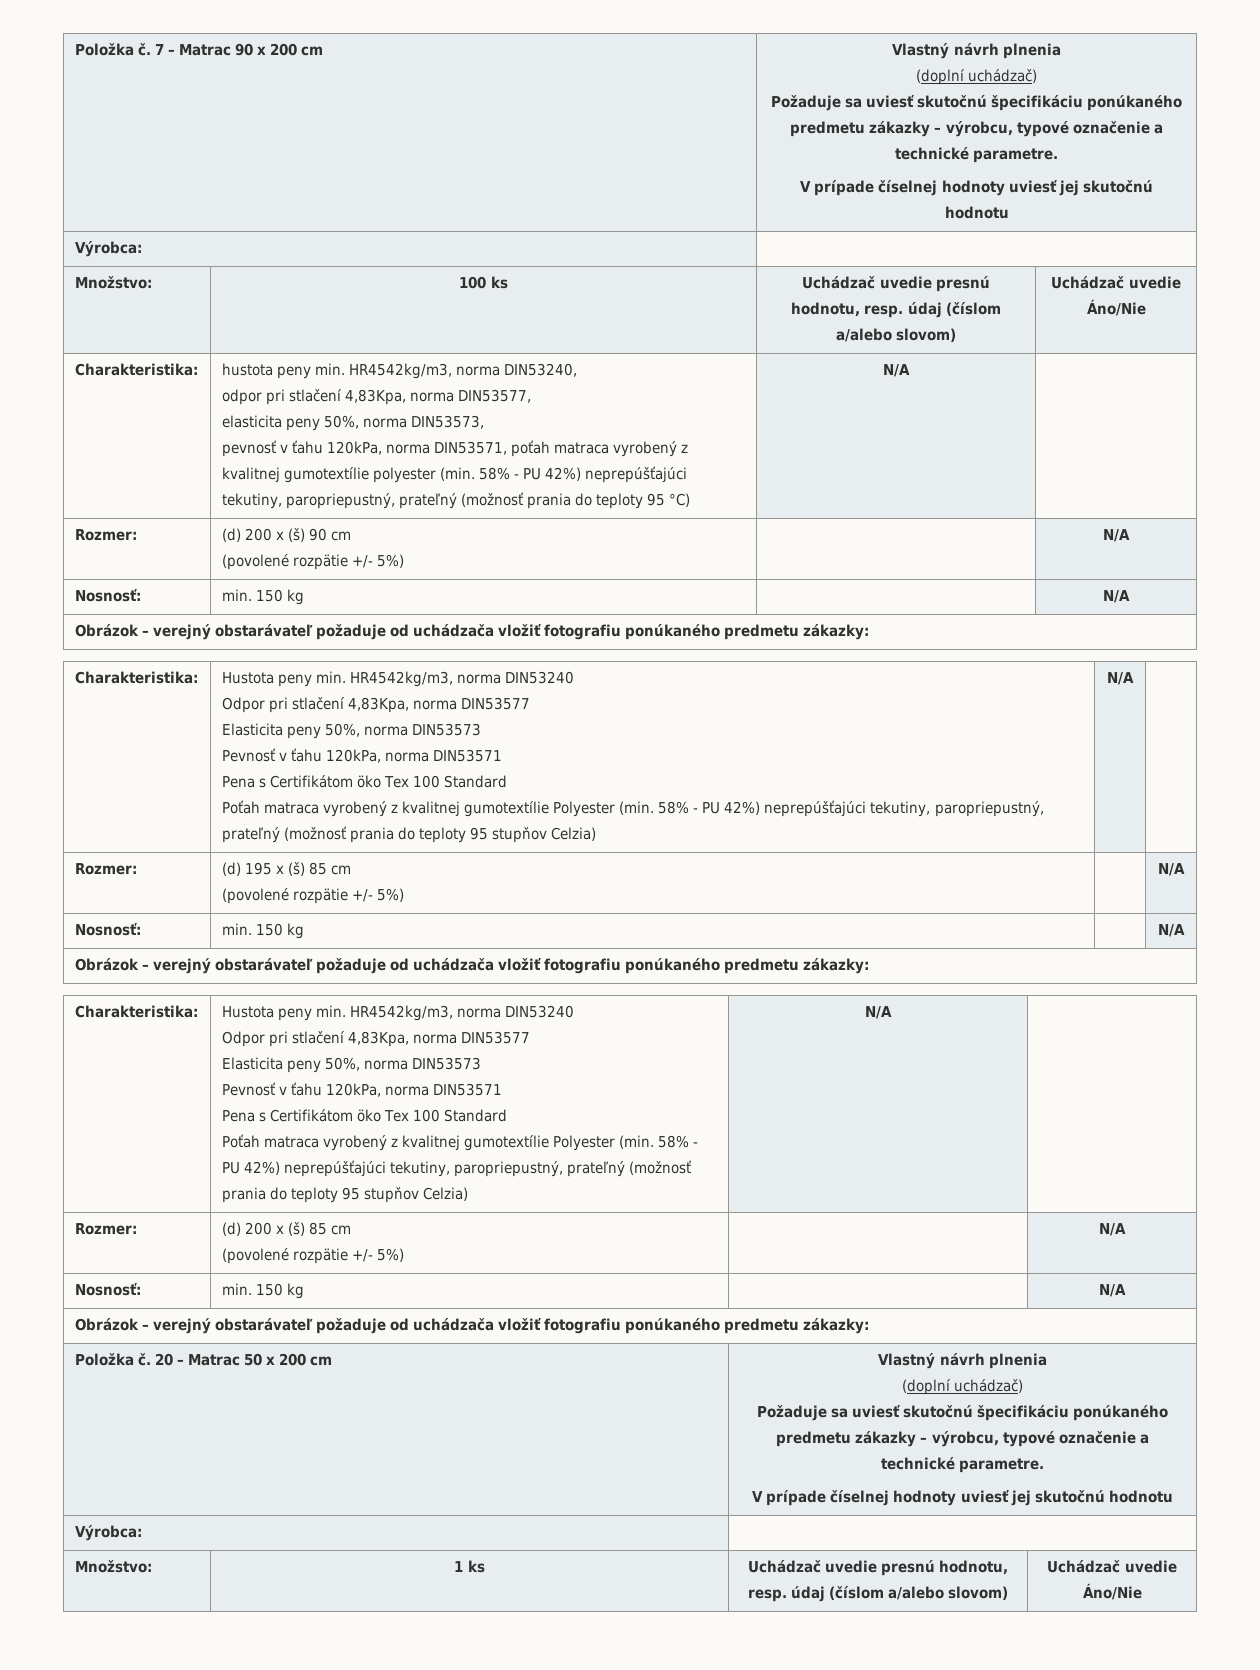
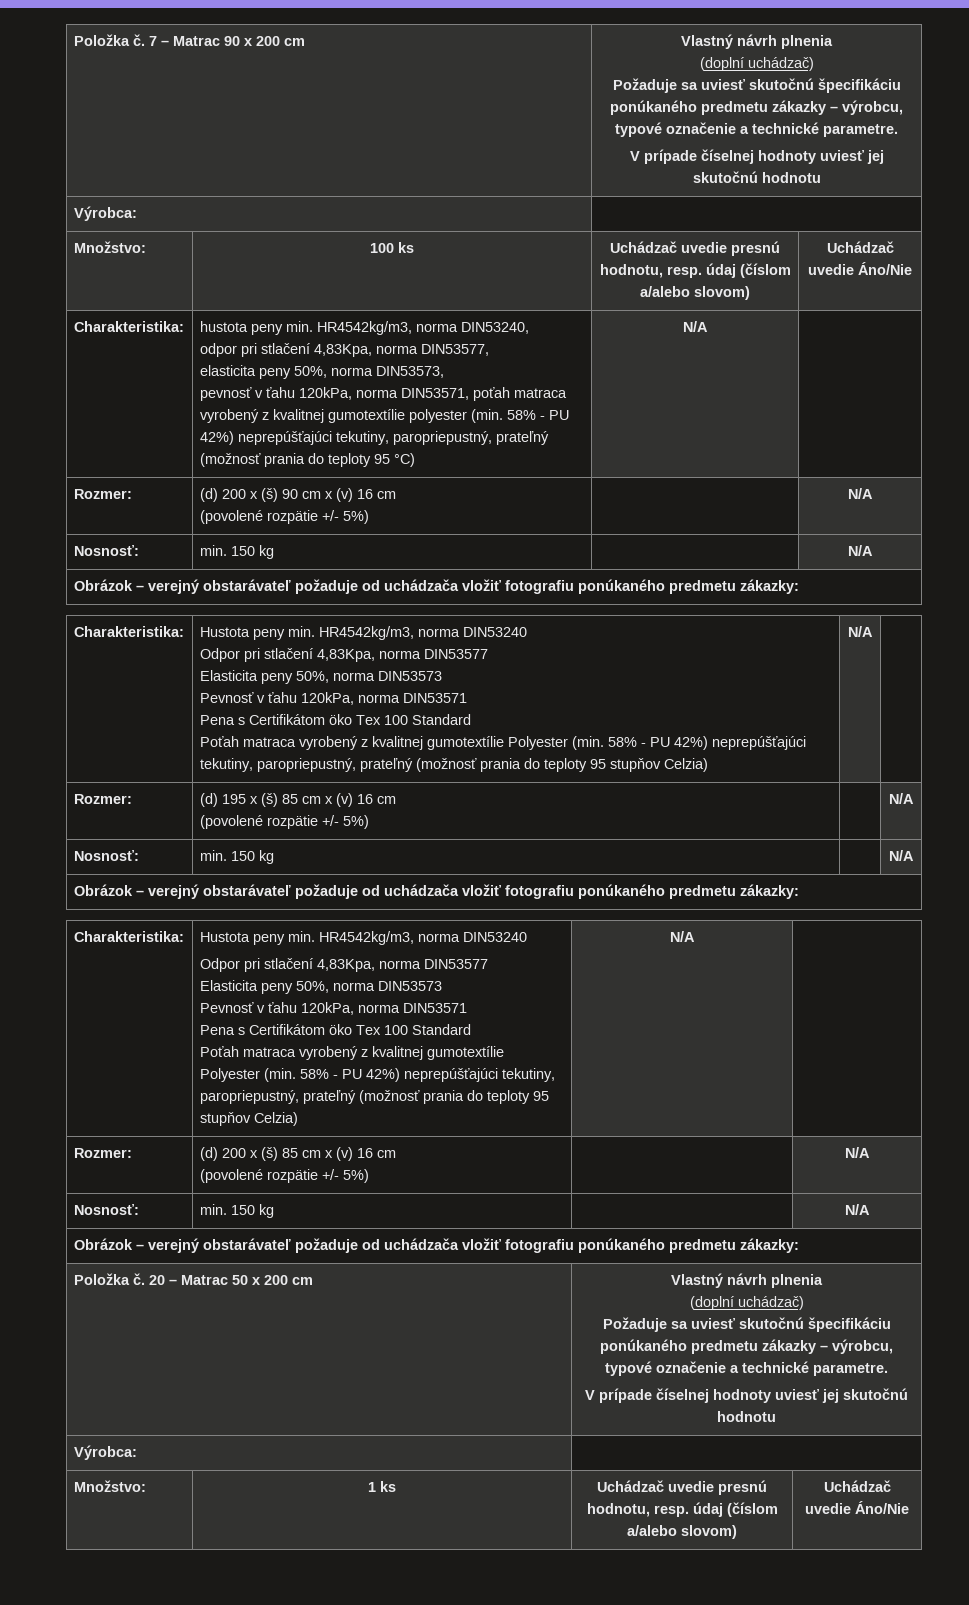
- Rozmer: | (d) 200 x (š) 90 cm
+ Rozmer: | (d) 200 x (š) 90 cm x (v) 16 cm
- Rozmer: | (d) 195 x (š) 85 cm
+ Rozmer: | (d) 195 x (š) 85 cm x (v) 16 cm
- Rozmer: | (d) 200 x (š) 85 cm
+ Rozmer: | (d) 200 x (š) 85 cm x (v) 16 cm

